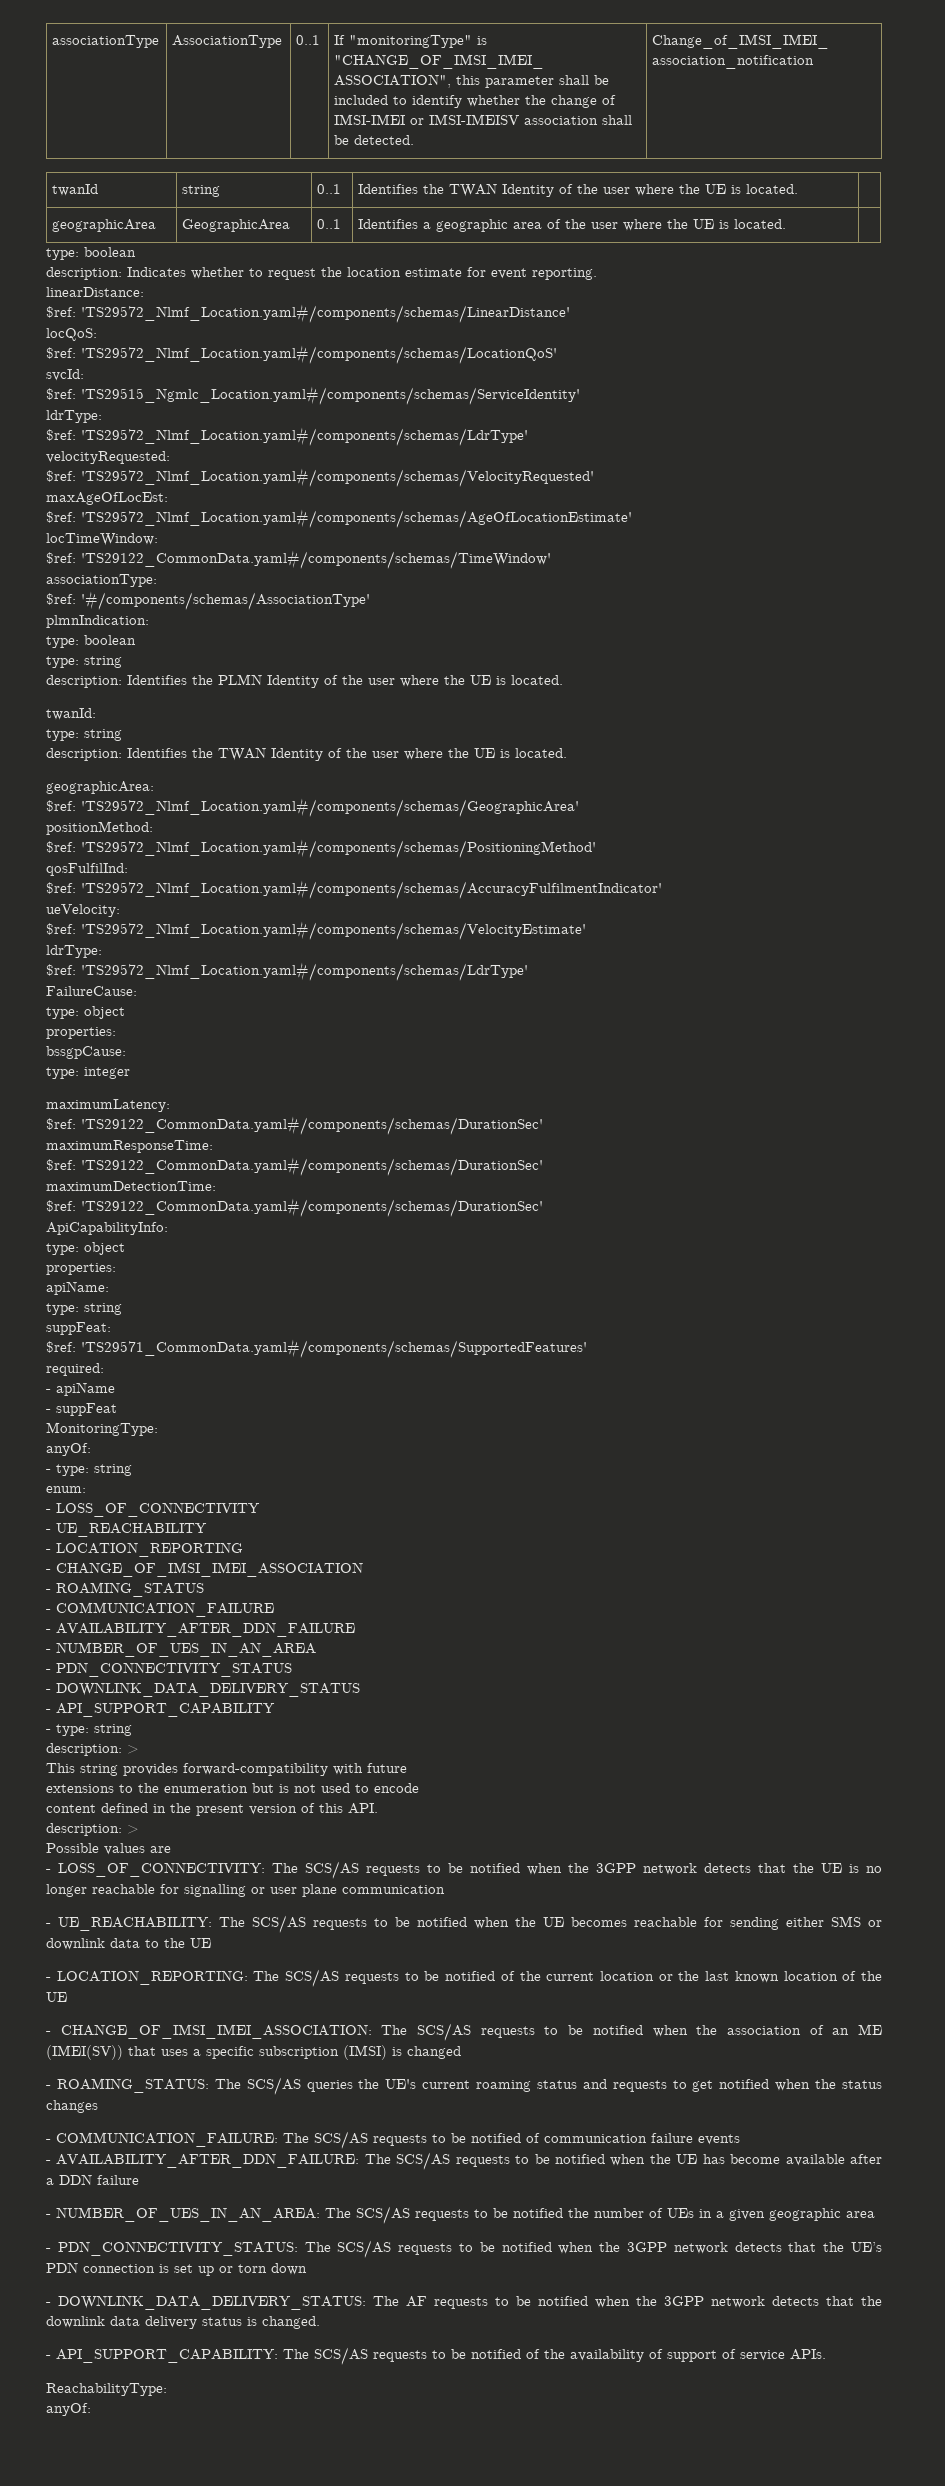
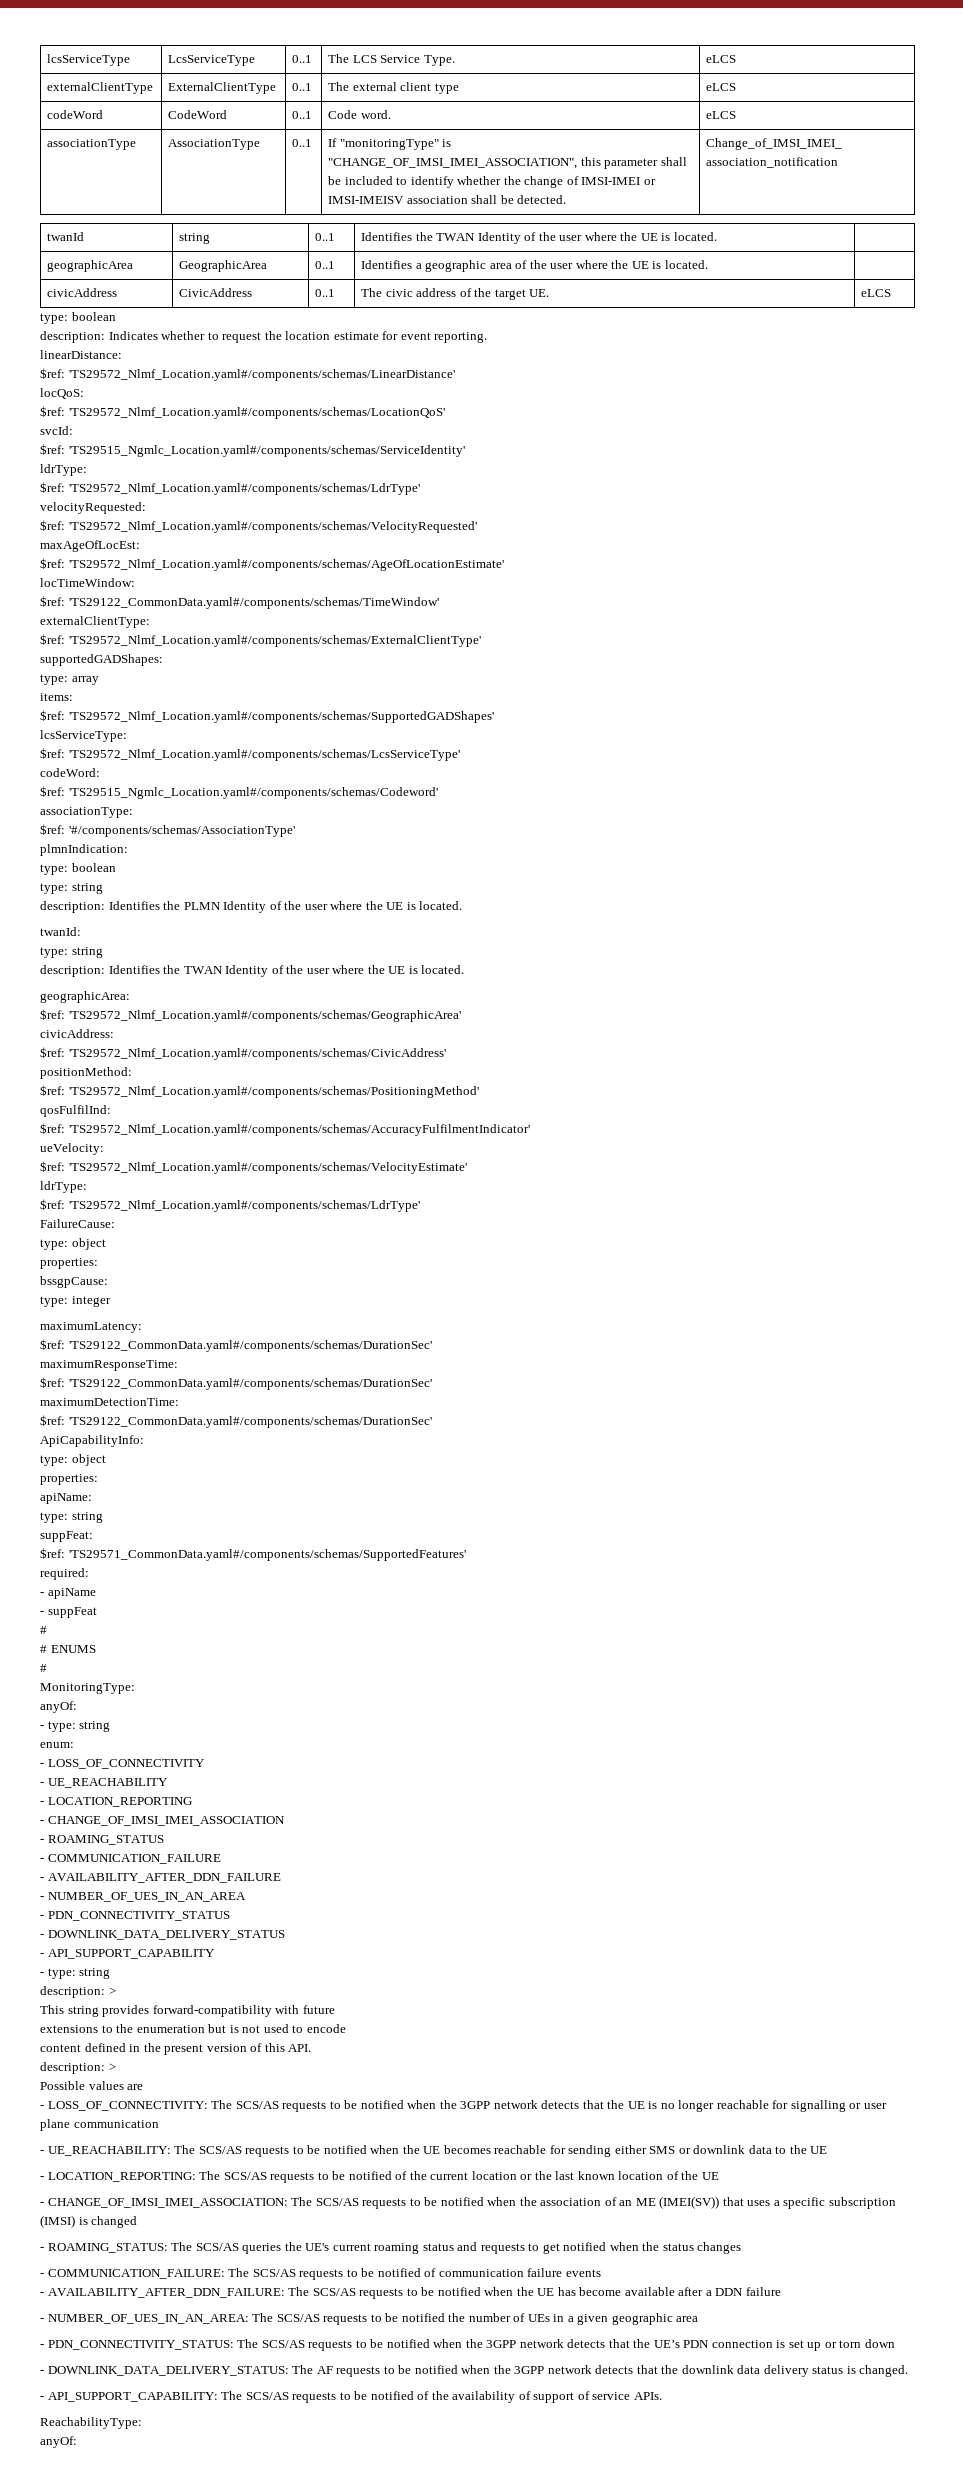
+ lcsServiceType | LcsServiceType | 0..1 | The LCS Service Type. | eLCS
+ externalClientType | ExternalClientType | 0..1 | The external client type | eLCS
+ codeWord | CodeWord | 0..1 | Code word. | eLCS
+ civicAddress | CivicAddress | 0..1 | The civic address of the target UE. | eLCS
+ externalClientType:
+ $ref: 'TS29572_Nlmf_Location.yaml#/components/schemas/ExternalClientType'
+ supportedGADShapes:
+ type: array
+ items:
+ $ref: 'TS29572_Nlmf_Location.yaml#/components/schemas/SupportedGADShapes'
+ lcsServiceType:
+ $ref: 'TS29572_Nlmf_Location.yaml#/components/schemas/LcsServiceType'
+ codeWord:
+ $ref: 'TS29515_Ngmlc_Location.yaml#/components/schemas/Codeword'
+ civicAddress:
+ $ref: 'TS29572_Nlmf_Location.yaml#/components/schemas/CivicAddress'
  - suppFeat
+ #
+ # ENUMS
+ #

